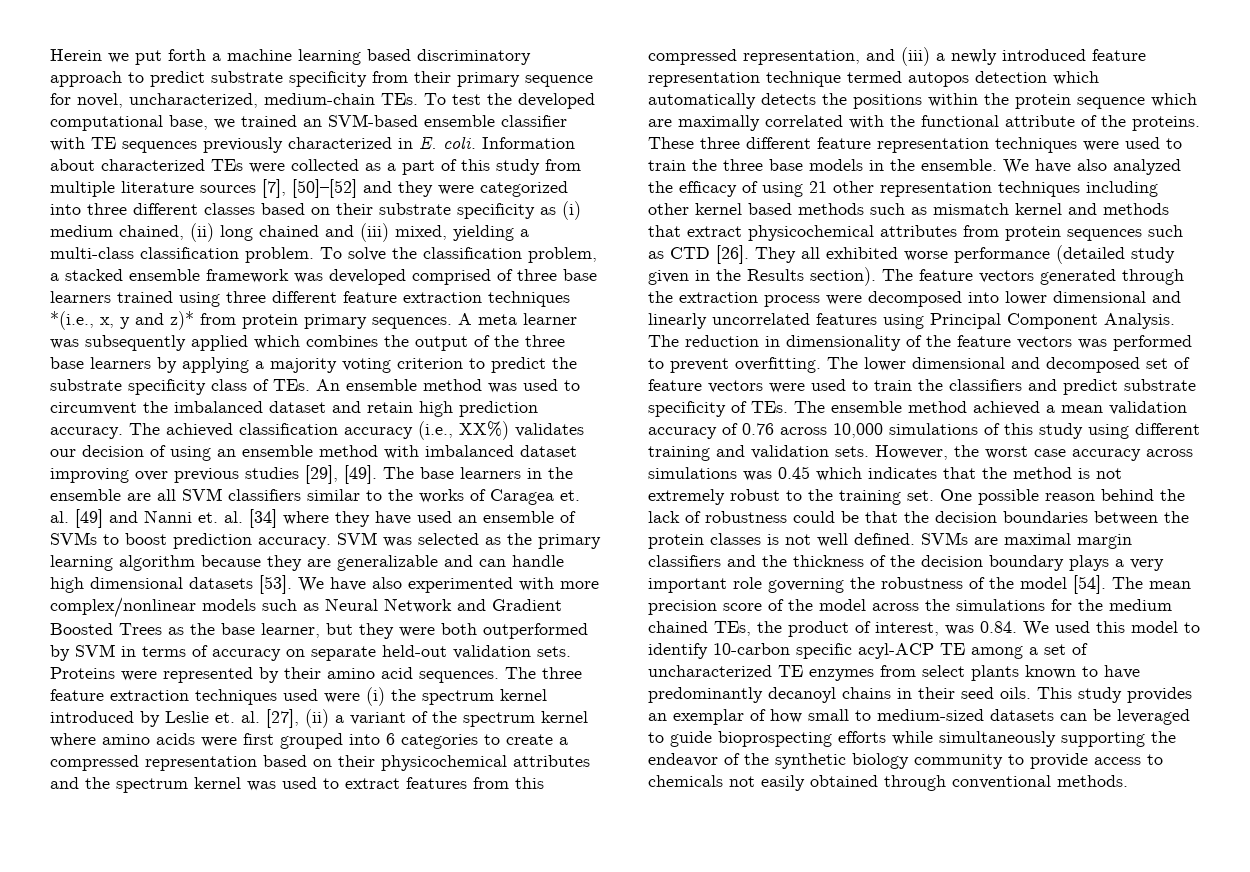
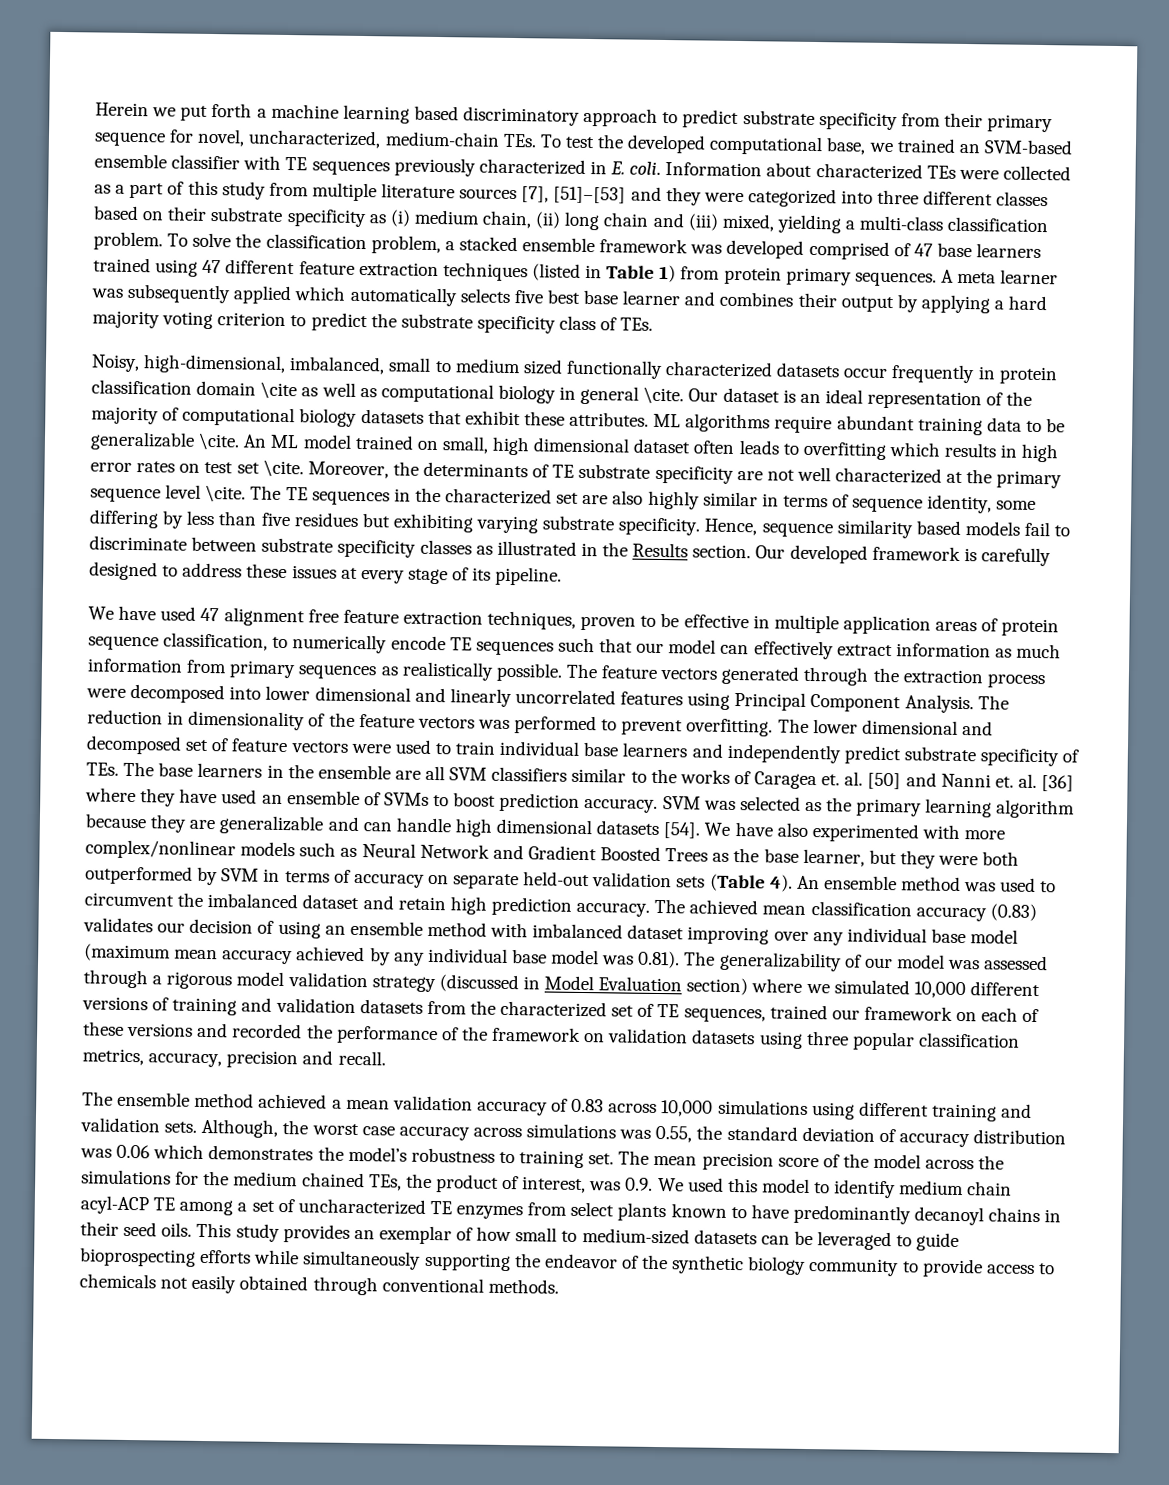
- Information about characterized TEs were collected as a part of this study from multiple literature sources [7], [50]–[52] and they were categorized into three different classes based on their substrate specificity as (i) medium chained, (ii) long chained and (iii) mixed, yielding a multi-class classification problem.
+ Information about characterized TEs were collected as a part of this study from multiple literature sources [7], [51]–[53] and they were categorized into three different classes based on their substrate specificity as (i) medium chain, (ii) long chain and (iii) mixed, yielding a multi-class classification problem.
- To solve the classification problem, a stacked ensemble framework was developed comprised of three base learners trained using three different feature extraction techniques *(i.e., x, y and z)* from protein primary sequences.
+ To solve the classification problem, a stacked ensemble framework was developed comprised of 47 base learners trained using 47 different feature extraction techniques (listed in Table 1) from protein primary sequences.
- A meta learner was subsequently applied which combines the output of the three base learners by applying a majority voting criterion to predict the substrate specificity class of TEs. An ensemble method was used to circumvent the imbalanced dataset and retain high prediction accuracy. The achieved classification accuracy (i.e., XX%) validates our decision of using an ensemble method with imbalanced dataset improving over previous studies [29], [49]. The base learners in the ensemble are all SVM classifiers similar to the works of Caragea et. al. [49] and Nanni et. al. [34] where they have used an ensemble of SVMs to boost prediction accuracy. SVM was selected as the primary learning algorithm because they are generalizable and can handle high dimensional datasets [53]. We have also experimented with more complex/nonlinear models such as Neural Network and Gradient Boosted Trees as the base learner, but they were both outperformed by SVM in terms of accuracy on separate held-out validation sets. Proteins were represented by their amino acid sequences. The three feature extraction techniques used were (i) the spectrum kernel introduced by Leslie et. al. [27], (ii) a variant of the spectrum kernel where amino acids were first grouped into 6 categories to create a compressed representation based on their physicochemical attributes and the spectrum kernel was used to extract features from this compressed representation, and (iii) a newly introduced feature representation technique termed autopos detection which automatically detects the positions within the protein sequence which are maximally correlated with the functional attribute of the proteins. These three different feature representation techniques were used to train the three base models in the ensemble. We have also analyzed the efficacy of using 21 other representation techniques including other kernel based methods such as mismatch kernel and methods that extract physicochemical attributes from protein sequences such as CTD [26]. They all exhibited worse performance (detailed study given in the Results section).
+ A meta learner was subsequently applied which automatically selects five best base learner and combines their output by applying a hard majority voting criterion to predict the substrate specificity class of TEs.
+ Noisy, high-dimensional, imbalanced, small to medium sized functionally characterized datasets occur frequently in protein classification domain \cite as well as computational biology in general \cite. Our dataset is an ideal representation of the majority of computational biology datasets that exhibit these attributes. ML algorithms require abundant training data to be generalizable \cite. An ML model trained on small, high dimensional dataset often leads to overfitting which results in high error rates on test set \cite. Moreover, the determinants of TE substrate specificity are not well characterized at the primary sequence level \cite. The TE sequences in the characterized set are also highly similar in terms of sequence identity, some differing by less than five residues but exhibiting varying substrate specificity. Hence, sequence similarity based models fail to discriminate between substrate specificity classes as illustrated in the Results section. Our developed framework is carefully designed to address these issues at every stage of its pipeline.
+ We have used 47 alignment free feature extraction techniques, proven to be effective in multiple application areas of protein sequence classification, to numerically encode TE sequences such that our model can effectively extract information as much information from primary sequences as realistically possible.
- The lower dimensional and decomposed set of feature vectors were used to train the classifiers and predict substrate specificity of TEs. The ensemble method achieved a mean validation accuracy of 0.76 across 10,000 simulations of this study using different training and validation sets.
+ The lower dimensional and decomposed set of feature vectors were used to train individual base learners and independently predict substrate specificity of TEs. The base learners in the ensemble are all SVM classifiers similar to the works of Caragea et. al. [50] and Nanni et. al. [36] where they have used an ensemble of SVMs to boost prediction accuracy. SVM was selected as the primary learning algorithm because they are generalizable and can handle high dimensional datasets [54]. We have also experimented with more complex/nonlinear models such as Neural Network and Gradient Boosted Trees as the base learner, but they were both outperformed by SVM in terms of accuracy on separate held-out validation sets (Table 4). An ensemble method was used to circumvent the imbalanced dataset and retain high prediction accuracy. The achieved mean classification accuracy (0.83) validates our decision of using an ensemble method with imbalanced dataset improving over any individual base model (maximum mean accuracy achieved by any individual base model was 0.81). The generalizability of our model was assessed through a rigorous model validation strategy (discussed in Model Evaluation section) where we simulated 10,000 different versions of training and validation datasets from the characterized set of TE sequences, trained our framework on each of these versions and recorded the performance of the framework on validation datasets using three popular classification metrics, accuracy, precision and recall.
+ The ensemble method achieved a mean validation accuracy of 0.83 across 10,000 simulations using different training and validation sets.
- However, the worst case accuracy across simulations was 0.45 which indicates that the method is not extremely robust to the training set. One possible reason behind the lack of robustness could be that the decision boundaries between the protein classes is not well defined. SVMs are maximal margin classifiers and the thickness of the decision boundary plays a very important role governing the robustness of the model [54].
+ Although, the worst case accuracy across simulations was 0.55, the standard deviation of accuracy distribution was 0.06 which demonstrates the model’s robustness to training set.
- The mean precision score of the model across the simulations for the medium chained TEs, the product of interest, was 0.84. We used this model to identify 10-carbon specific acyl-ACP TE among a set of uncharacterized TE enzymes from select plants known to have predominantly decanoyl chains in their seed oils.
+ The mean precision score of the model across the simulations for the medium chained TEs, the product of interest, was 0.9. We used this model to identify medium chain acyl-ACP TE among a set of uncharacterized TE enzymes from select plants known to have predominantly decanoyl chains in their seed oils.

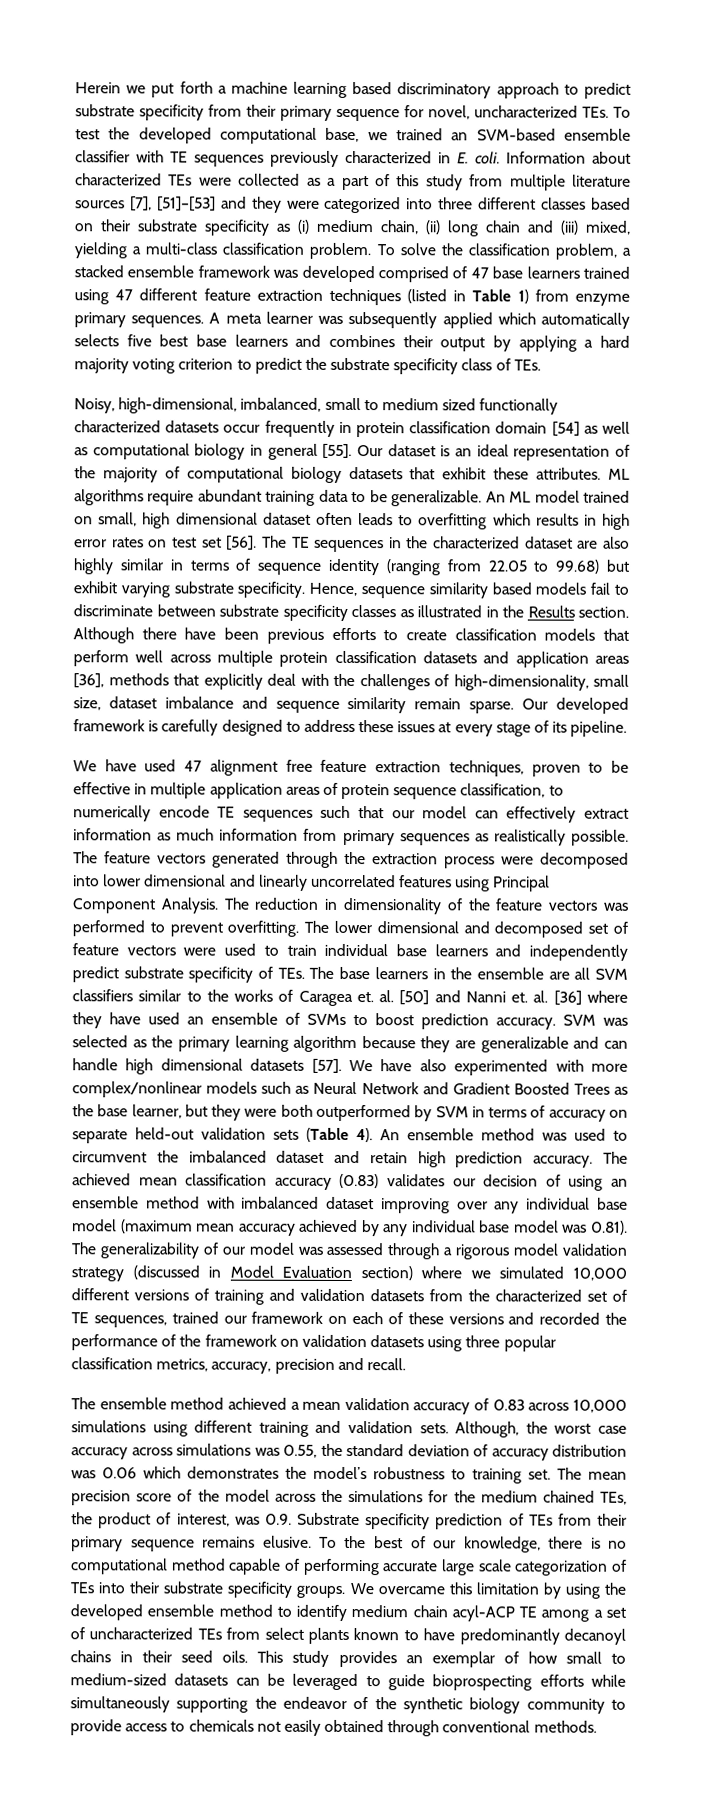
- Herein we put forth a machine learning based discriminatory approach to predict substrate specificity from their primary sequence for novel, uncharacterized, medium-chain TEs. To test the developed computational base, we trained an SVM-based ensemble classifier with TE sequences previously characterized in E. coli.
+ Herein we put forth a machine learning based discriminatory approach to predict substrate specificity from their primary sequence for novel, uncharacterized TEs. To test the developed computational base, we trained an SVM-based ensemble classifier with TE sequences previously characterized in E. coli.
- To solve the classification problem, a stacked ensemble framework was developed comprised of 47 base learners trained using 47 different feature extraction techniques (listed in Table 1) from protein primary sequences.
+ To solve the classification problem, a stacked ensemble framework was developed comprised of 47 base learners trained using 47 different feature extraction techniques (listed in Table 1) from enzyme primary sequences.
- A meta learner was subsequently applied which automatically selects five best base learner and combines their output by applying a hard majority voting criterion to predict the substrate specificity class of TEs.
+ A meta learner was subsequently applied which automatically selects five best base learners and combines their output by applying a hard majority voting criterion to predict the substrate specificity class of TEs.
- Noisy, high-dimensional, imbalanced, small to medium sized functionally characterized datasets occur frequently in protein classification domain \cite as well as computational biology in general \cite.
+ Noisy, high-dimensional, imbalanced, small to medium sized functionally characterized datasets occur frequently in protein classification domain [54] as well as computational biology in general [55].
- ML algorithms require abundant training data to be generalizable \cite.
+ ML algorithms require abundant training data to be generalizable.
- An ML model trained on small, high dimensional dataset often leads to overfitting which results in high error rates on test set \cite. Moreover, the determinants of TE substrate specificity are not well characterized at the primary sequence level \cite.
+ An ML model trained on small, high dimensional dataset often leads to overfitting which results in high error rates on test set [56].
- The TE sequences in the characterized set are also highly similar in terms of sequence identity, some differing by less than five residues but exhibiting varying substrate specificity.
+ The TE sequences in the characterized dataset are also highly similar in terms of sequence identity (ranging from 22.05 to 99.68) but exhibit varying substrate specificity.
+ Although there have been previous efforts to create classification models that perform well across multiple protein classification datasets and application areas [36], methods that explicitly deal with the challenges of high-dimensionality, small size, dataset imbalance and sequence similarity remain sparse.
- SVM was selected as the primary learning algorithm because they are generalizable and can handle high dimensional datasets [54].
+ SVM was selected as the primary learning algorithm because they are generalizable and can handle high dimensional datasets [57].
- The mean precision score of the model across the simulations for the medium chained TEs, the product of interest, was 0.9. We used this model to identify medium chain acyl-ACP TE among a set of uncharacterized TE enzymes from select plants known to have predominantly decanoyl chains in their seed oils.
+ The mean precision score of the model across the simulations for the medium chained TEs, the product of interest, was 0.9. Substrate specificity prediction of TEs from their primary sequence remains elusive. To the best of our knowledge, there is no computational method capable of performing accurate large scale categorization of TEs into their substrate specificity groups. We overcame this limitation by using the developed ensemble method to identify medium chain acyl-ACP TE among a set of uncharacterized TEs from select plants known to have predominantly decanoyl chains in their seed oils.

